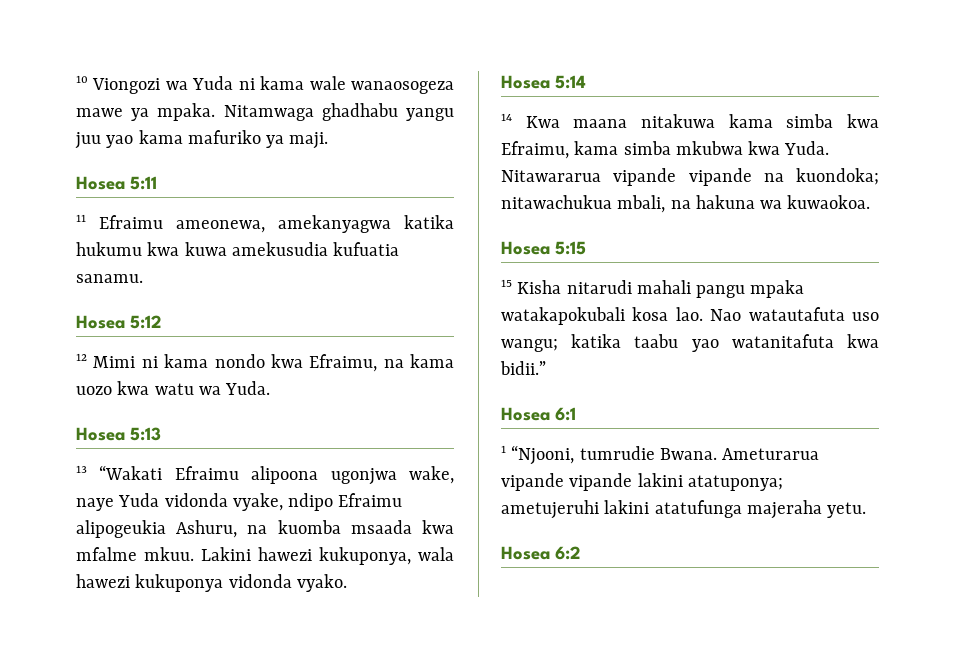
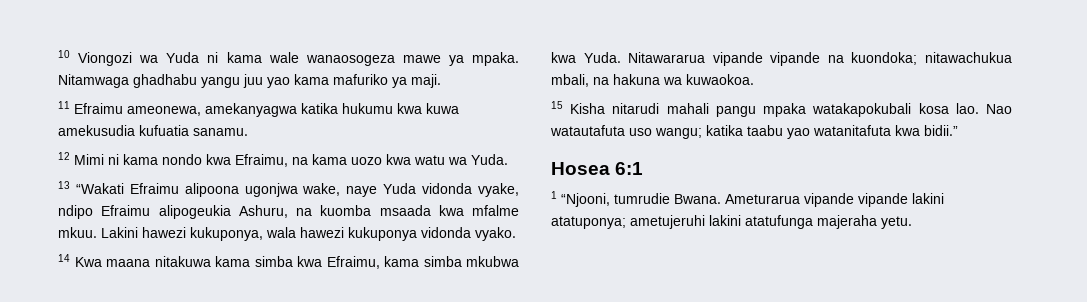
- Hosea 5:11
- Hosea 5:12
- Hosea 5:13
- Hosea 5:14
- Hosea 5:15
- Hosea 6:2

